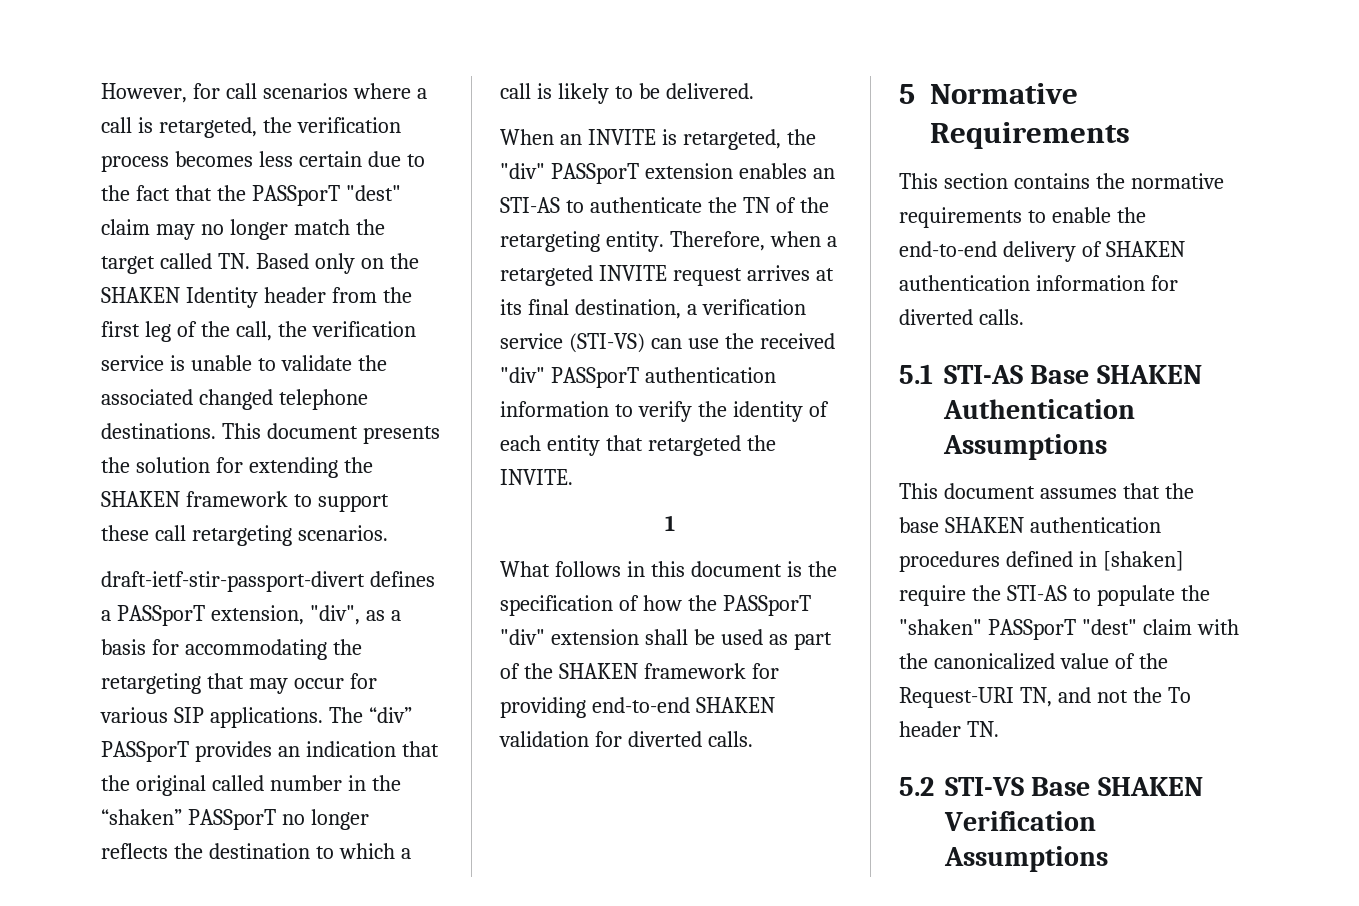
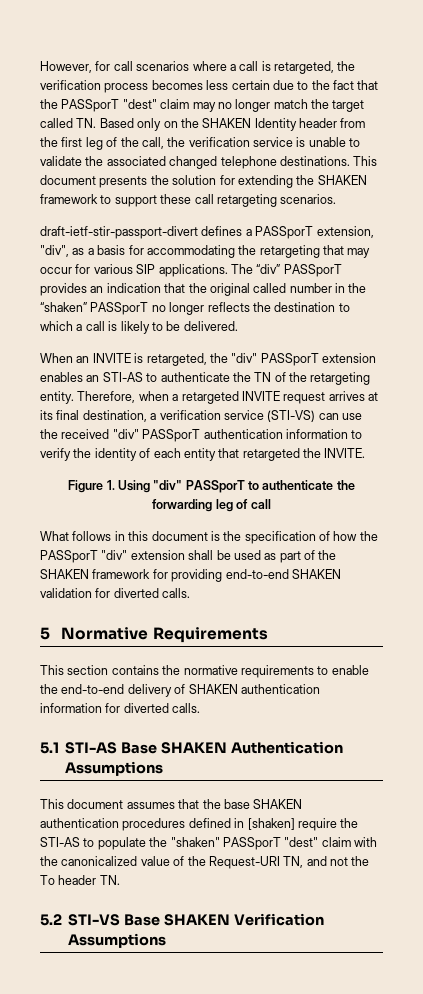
- 1
+ Figure 1. Using "div" PASSporT to authenticate the forwarding leg of call

